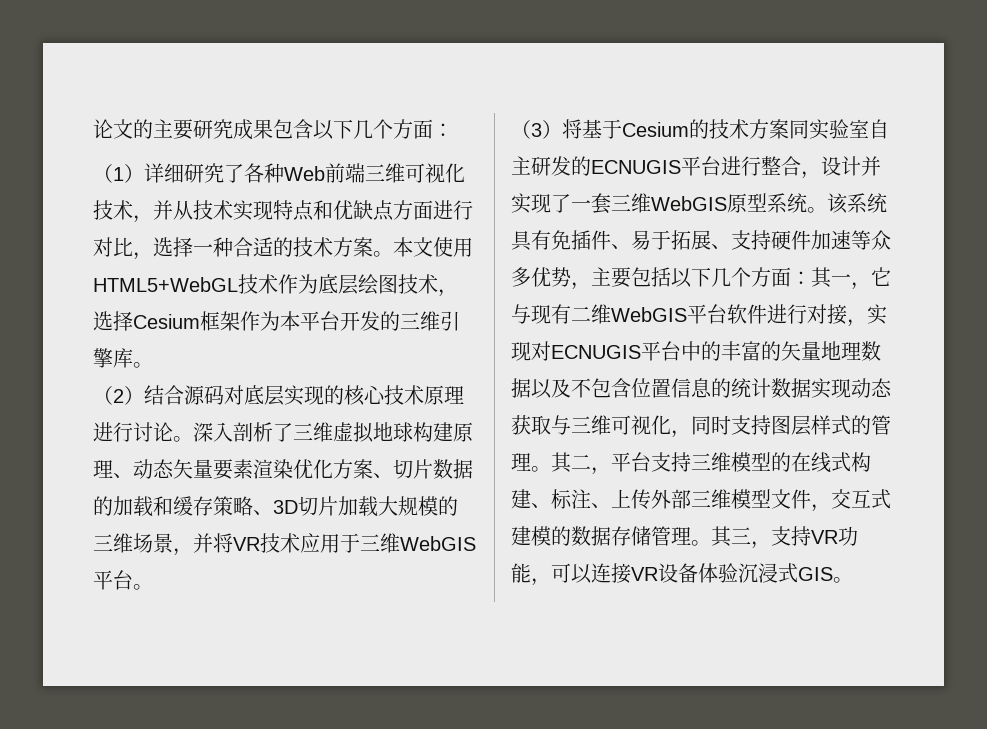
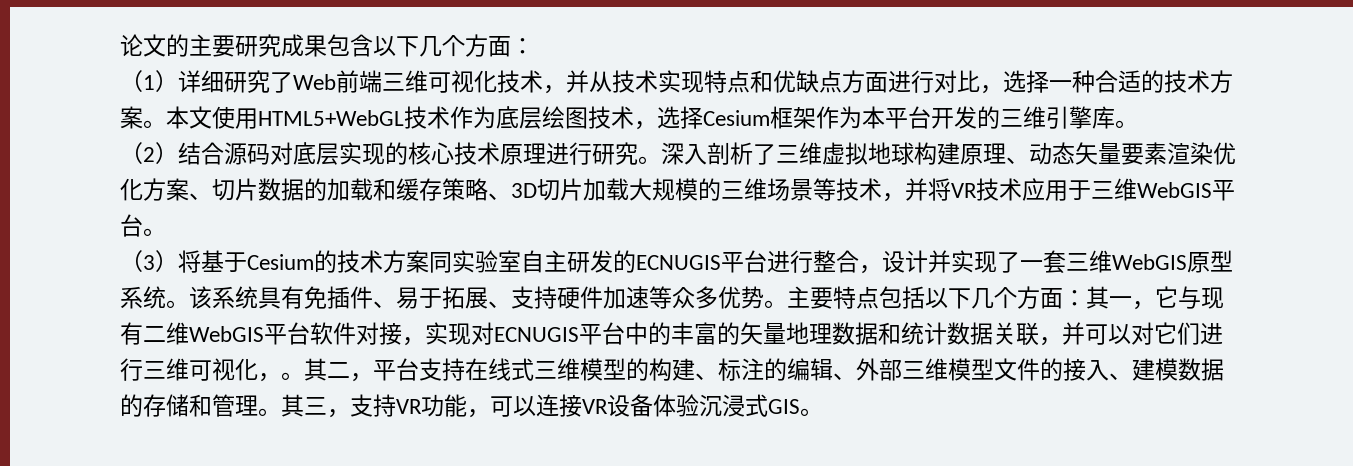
- （1）详细研究了各种Web前端三维可视化技术，并从技术实现特点和优缺点方面进行对比，选择一种合适的技术方案。
+ （1）详细研究了Web前端三维可视化技术，并从技术实现特点和优缺点方面进行对比，选择一种合适的技术方案。
- （2）结合源码对底层实现的核心技术原理进行讨论。
+ （2）结合源码对底层实现的核心技术原理进行研究。
- 深入剖析了三维虚拟地球构建原理、动态矢量要素渲染优化方案、切片数据的加载和缓存策略、3D切片加载大规模的三维场景，并将VR技术应用于三维WebGIS平台。
+ 深入剖析了三维虚拟地球构建原理、动态矢量要素渲染优化方案、切片数据的加载和缓存策略、3D切片加载大规模的三维场景等技术，并将VR技术应用于三维WebGIS平台。
- 该系统具有免插件、易于拓展、支持硬件加速等众多优势，主要包括以下几个方面：其一，它与现有二维WebGIS平台软件进行对接，实现对ECNUGIS平台中的丰富的矢量地理数据以及不包含位置信息的统计数据实现动态获取与三维可视化，同时支持图层样式的管理。
+ 该系统具有免插件、易于拓展、支持硬件加速等众多优势。主要特点包括以下几个方面：其一，它与现有二维WebGIS平台软件对接，实现对ECNUGIS平台中的丰富的矢量地理数据和统计数据关联，并可以对它们进行三维可视化，。
- 其二，平台支持三维模型的在线式构建、标注、上传外部三维模型文件，交互式建模的数据存储管理。
+ 其二，平台支持在线式三维模型的构建、标注的编辑、外部三维模型文件的接入、建模数据的存储和管理。

